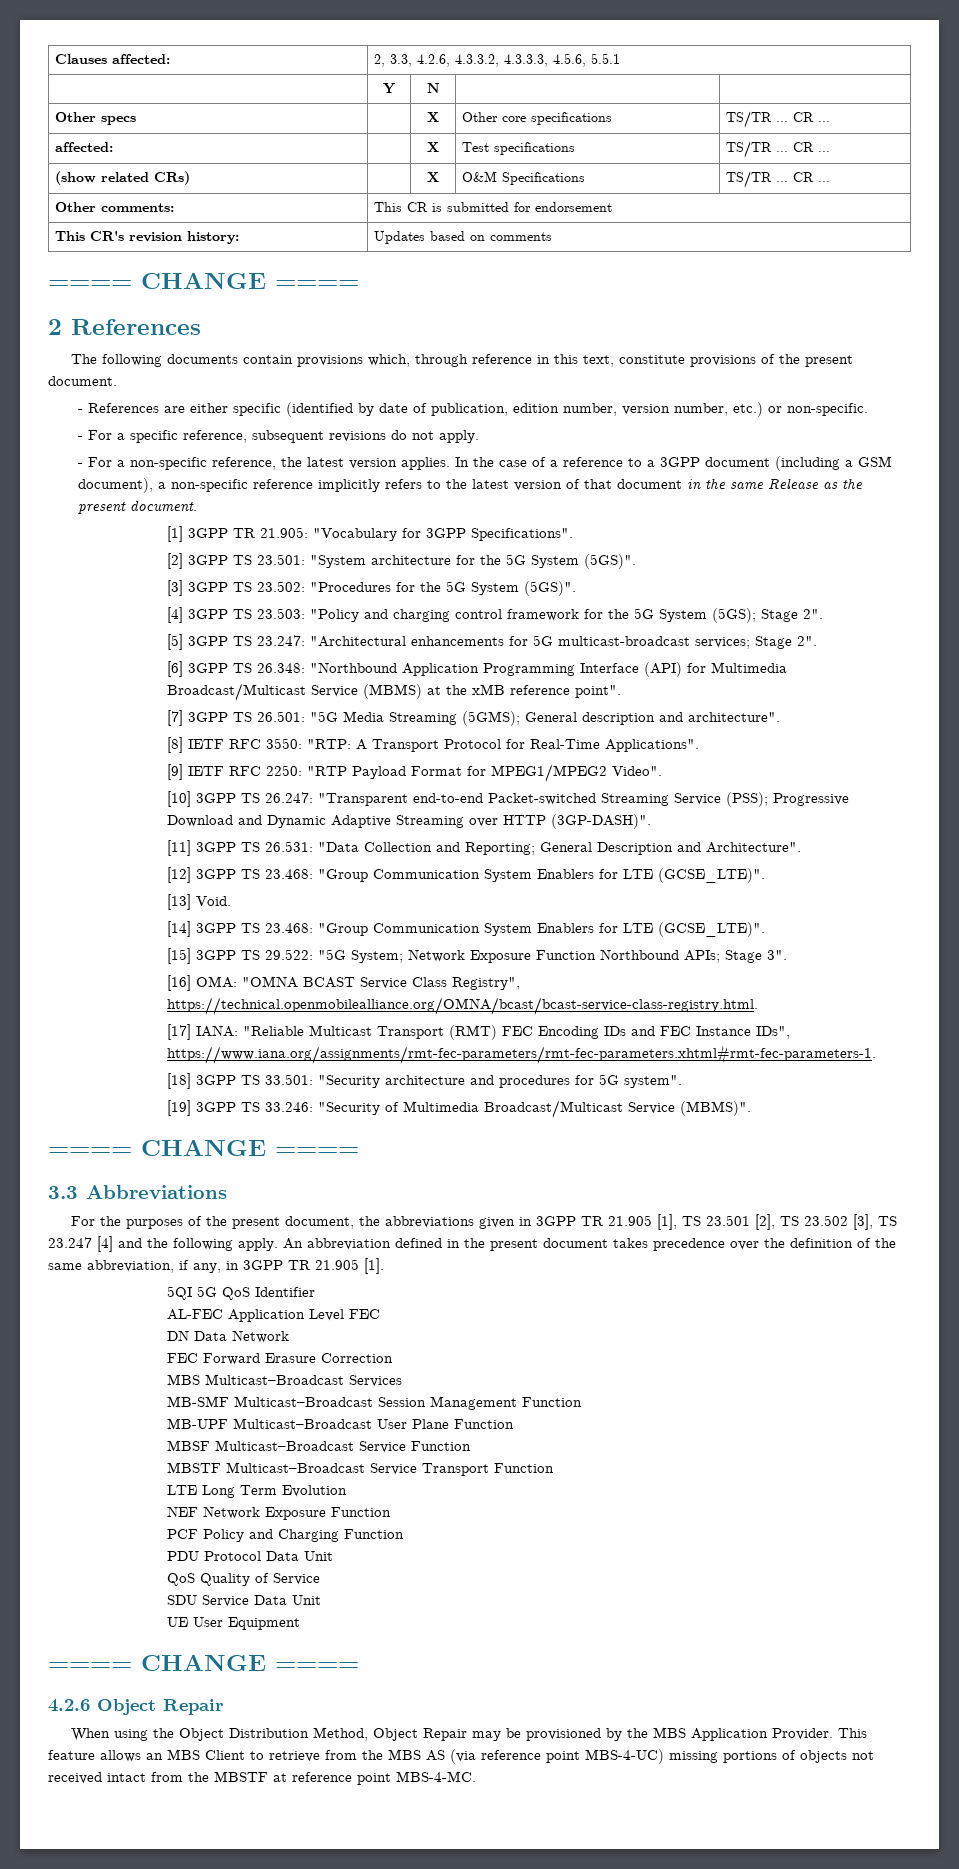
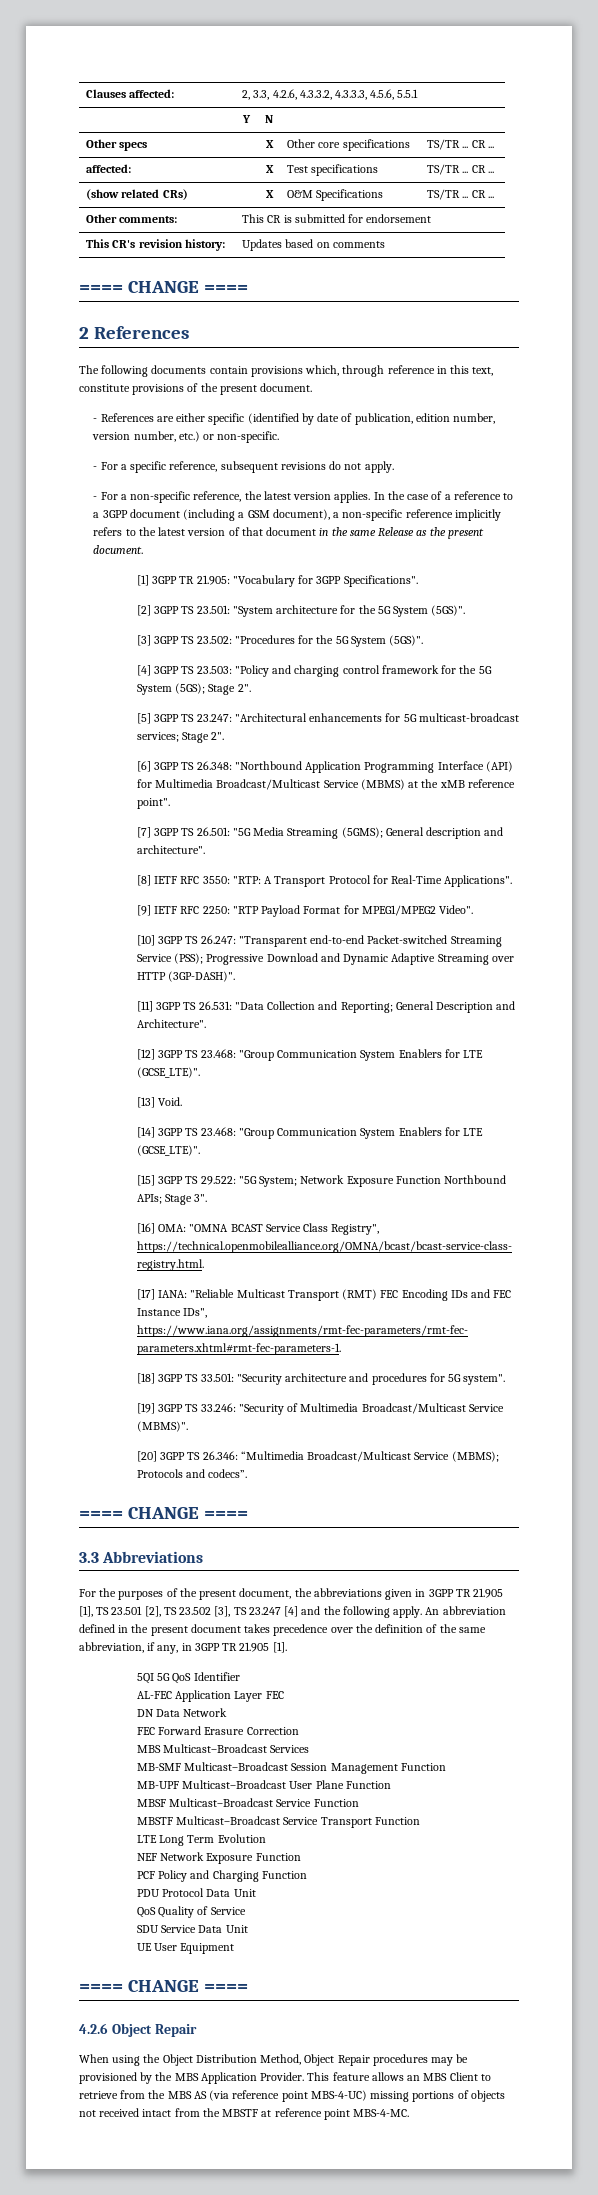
+ [20] 3GPP TS 26.346: “Multimedia Broadcast/Multicast Service (MBMS); Protocols and codecs”.
- AL-FEC Application Level FEC
+ AL-FEC Application Layer FEC
- When using the Object Distribution Method, Object Repair may be provisioned by the MBS Application Provider.
+ When using the Object Distribution Method, Object Repair procedures may be provisioned by the MBS Application Provider.

